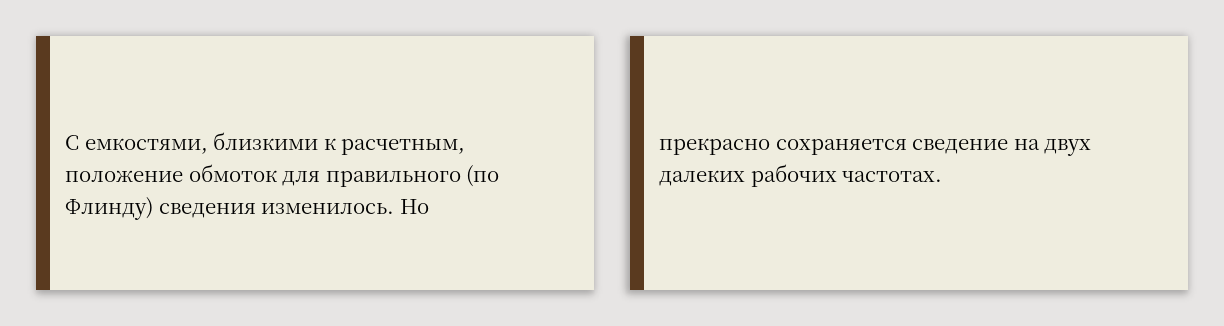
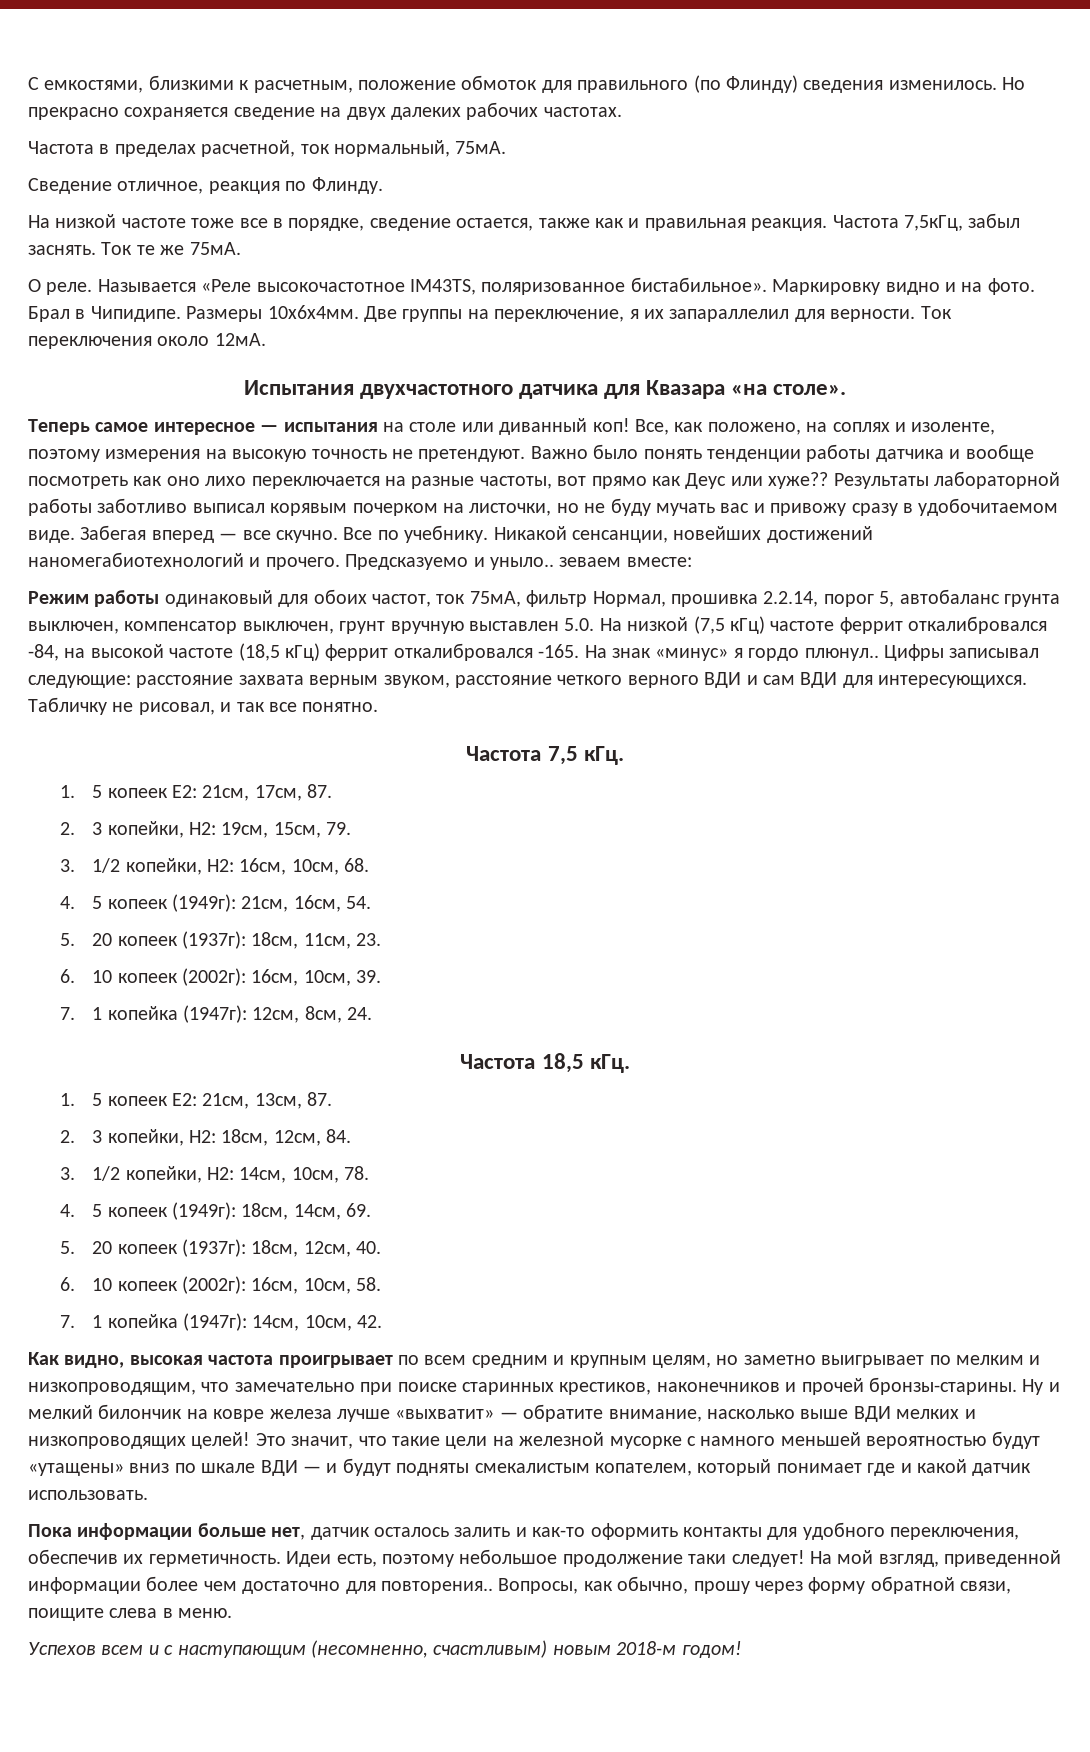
+ Частота в пределах расчетной, ток нормальный, 75мА.
+ Сведение отличное, реакция по Флинду.
+ На низкой частоте тоже все в порядке, сведение остается, также как и правильная реакция. Частота 7,5кГц, забыл заснять. Ток те же 75мА.
+ О реле. Называется «Реле высокочастотное IM43TS, поляризованное бистабильное». Маркировку видно и на фото. Брал в Чипидипе. Размеры 10х6х4мм. Две группы на переключение, я их запараллелил для верности. Ток переключения около 12мА.
+ Испытания двухчастотного датчика для Квазара «на столе».
+ Теперь самое интересное — испытания на столе или диванный коп! Все, как положено, на соплях и изоленте, поэтому измерения на высокую точность не претендуют. Важно было понять тенденции работы датчика и вообще посмотреть как оно лихо переключается на разные частоты, вот прямо как Деус или хуже?? Результаты лабораторной работы заботливо выписал корявым почерком на листочки, но не буду мучать вас и привожу сразу в удобочитаемом виде. Забегая вперед — все скучно. Все по учебнику. Никакой сенсанции, новейших достижений наномегабиотехнологий и прочего. Предсказуемо и уныло.. зеваем вместе:
+ Режим работы одинаковый для обоих частот, ток 75мА, фильтр Нормал, прошивка 2.2.14, порог 5, автобаланс грунта выключен, компенсатор выключен, грунт вручную выставлен 5.0. На низкой (7,5 кГц) частоте феррит откалибровался -84, на высокой частоте (18,5 кГц) феррит откалибровался -165. На знак «минус» я гордо плюнул.. Цифры записывал следующие: расстояние захвата верным звуком, расстояние четкого верного ВДИ и сам ВДИ для интересующихся. Табличку не рисовал, и так все понятно.
+ Частота 7,5 кГц.
+ 1. 5 копеек Е2: 21см, 17см, 87.
+ 2. 3 копейки, Н2: 19см, 15см, 79.
+ 3. 1/2 копейки, Н2: 16см, 10см, 68.
+ 4. 5 копеек (1949г): 21см, 16см, 54.
+ 5. 20 копеек (1937г): 18см, 11см, 23.
+ 6. 10 копеек (2002г): 16см, 10см, 39.
+ 7. 1 копейка (1947г): 12см, 8см, 24.
+ Частота 18,5 кГц.
+ 1. 5 копеек Е2: 21см, 13см, 87.
+ 2. 3 копейки, Н2: 18см, 12см, 84.
+ 3. 1/2 копейки, Н2: 14см, 10см, 78.
+ 4. 5 копеек (1949г): 18см, 14см, 69.
+ 5. 20 копеек (1937г): 18см, 12см, 40.
+ 6. 10 копеек (2002г): 16см, 10см, 58.
+ 7. 1 копейка (1947г): 14см, 10см, 42.
+ Как видно, высокая частота проигрывает по всем средним и крупным целям, но заметно выигрывает по мелким и низкопроводящим, что замечательно при поиске старинных крестиков, наконечников и прочей бронзы-старины. Ну и мелкий билончик на ковре железа лучше «выхватит» — обратите внимание, насколько выше ВДИ мелких и низкопроводящих целей! Это значит, что такие цели на железной мусорке с намного меньшей вероятностью будут «утащены» вниз по шкале ВДИ — и будут подняты смекалистым копателем, который понимает где и какой датчик использовать.
+ Пока информации больше нет, датчик осталось залить и как-то оформить контакты для удобного переключения, обеспечив их герметичность. Идеи есть, поэтому небольшое продолжение таки следует! На мой взгляд, приведенной информации более чем достаточно для повторения.. Вопросы, как обычно, прошу через форму обратной связи, поищите слева в меню.
+ Успехов всем и с наступающим (несомненно, счастливым) новым 2018-м годом!

